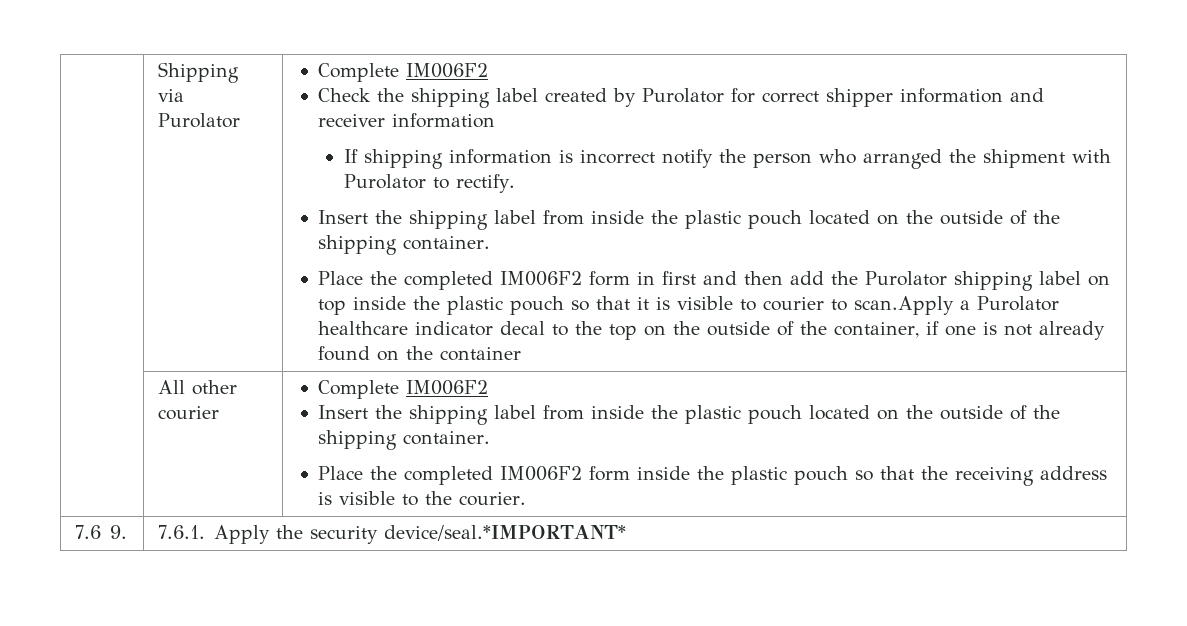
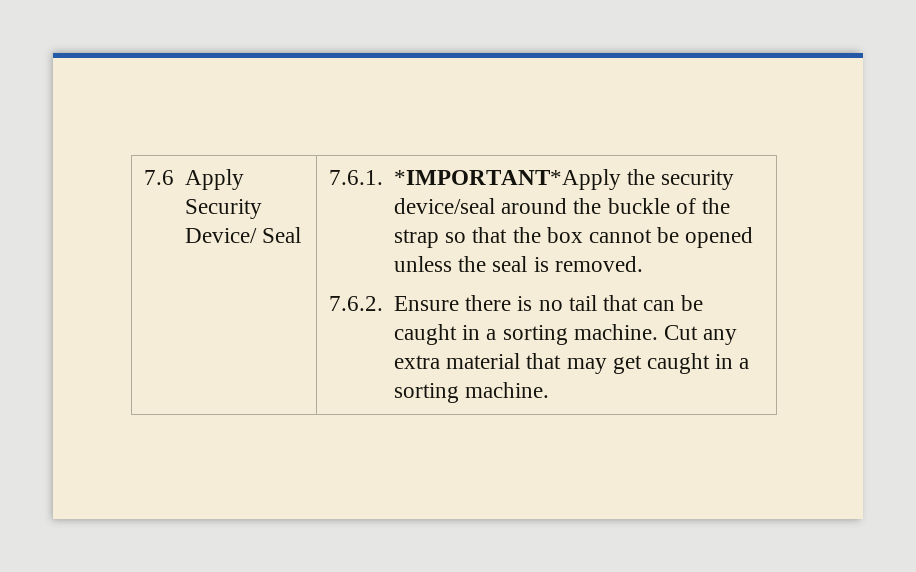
- Shipping via Purolator | Complete IM006F2
- Check the shipping label created by Purolator for correct shipper information and receiver information
- If shipping information is incorrect notify the person who arranged the shipment with Purolator to rectify.
- Insert the shipping label from inside the plastic pouch located on the outside of the shipping container.
- Place the completed IM006F2 form in first and then add the Purolator shipping label on top inside the plastic pouch so that it is visible to courier to scan.Apply a Purolator healthcare indicator decal to the top on the outside of the container, if one is not already found on the container
- | All other courier | Complete IM006F2
- Insert the shipping label from inside the plastic pouch located on the outside of the shipping container.
- Place the completed IM006F2 form inside the plastic pouch so that the receiving address is visible to the courier.
- 7.6 9. | 7.6.1. Apply the security device/seal.*IMPORTANT*
+ 7.6 Apply Security Device/ Seal | 7.6.1. *IMPORTANT*Apply the security device/seal around the buckle of the strap so that the box cannot be opened unless the seal is removed.
+ 7.6.2. Ensure there is no tail that can be caught in a sorting machine. Cut any extra material that may get caught in a sorting machine.

